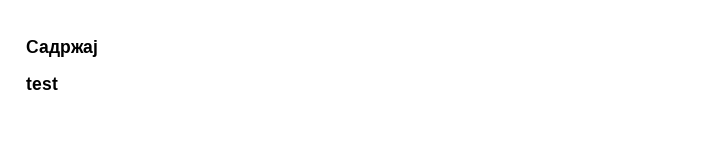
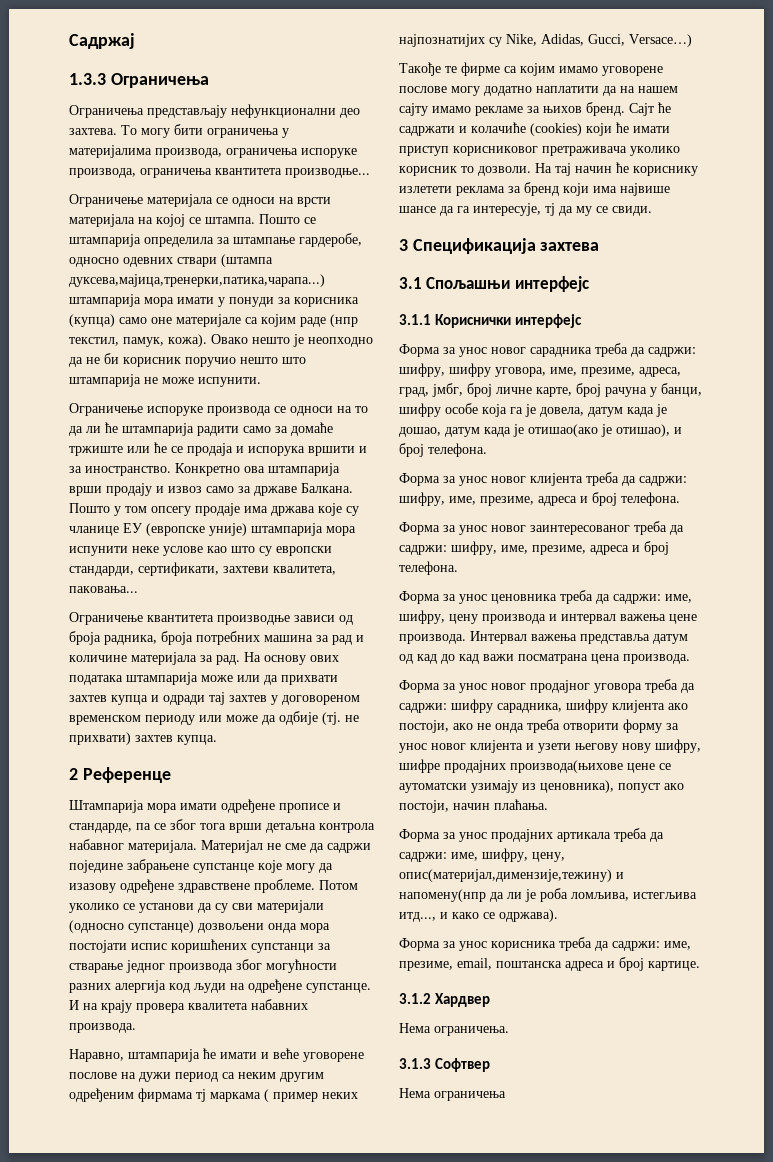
- test
+ 1.3.3 Ограничења
+ Ограничења представљају нефункционални део захтева. То могу бити ограничења у материјалима производа, ограничења испоруке производа, ограничења квантитета производње...
+ Ограничење материјала се односи на врсти материјала на којој се штампа. Пошто се штампарија определила за штампање гардеробе, односно одевних ствари (штампа дуксева,мајица,тренерки,патика,чарапа...) штампарија мора имати у понуди за корисника (купца) само оне материјале са којим раде (нпр текстил, памук, кожа). Овако нешто је неопходно да не би корисник поручио нешто што штампарија не може испунити.
+ Ограничење испоруке производа се односи на то да ли ће штампарија радити само за домаће тржиште или ће се продаја и испорука вршити и за иностранство. Конкретно ова штампарија врши продају и извоз само за државе Балкана. Пошто у том опсегу продаје има држава које су чланице ЕУ (европске уније) штампарија мора испунити неке услове као што су европски стандарди, сертификати, захтеви квалитета, паковања...
+ Ограничење квантитета производње зависи од броја радника, броја потребних машина за рад и количине материјала за рад. На основу ових података штампарија може или да прихвати захтев купца и одради тај захтев у договореном временском периоду или може да одбије (тј. не прихвати) захтев купца.
+ 2 Референце
+ Штампарија мора имати одређене прописе и стандарде, па се због тога врши детаљна контрола набавног материјала. Материјал не сме да садржи поједине забрањене супстанце које могу да изазову одређене здравствене проблеме. Потом уколико се установи да су сви материјали (односно супстанце) дозвољени онда мора постојати испис коришћених супстанци за стварање једног производа због могућности разних алергија код људи на одређене супстанце. И на крају провера квалитета набавних производа.
+ Наравно, штампарија ће имати и веће уговорене послове на дужи период са неким другим одређеним фирмама тј маркама ( пример неких најпознатијих су Nike, Adidas, Gucci, Versace…)
+ Такође те фирме са којим имамо уговорене послове могу додатно наплатити да на нашем сајту имамо рекламе за њихов бренд. Сајт ће садржати и колачиће (cookies) који ће имати приступ корисниковог претраживача уколико корисник то дозволи. На тај начин ће кориснику излетети реклама за бренд који има највише шансе да га интересује, тј да му се свиди.
+ 3 Спецификација захтева
+ 3.1 Спољашњи интерфејс
+ 3.1.1 Кориснички интерфејс
+ Форма за унос новог сарадника треба да садржи: шифру, шифру уговора, име, презиме, адреса, град, јмбг, број личне карте, број рачуна у банци, шифру особе која га је довела, датум када је дошао, датум када је отишао(ако је отишао), и број телефона.
+ Форма за унос новог клијента треба да садржи: шифру, име, презиме, адреса и број телефона.
+ Форма за унос новог заинтересованог треба да садржи: шифру, име, презиме, адреса и број телефона.
+ Форма за унос ценовника треба да садржи: име, шифру, цену производа и интервал важења цене производа. Интервал важења представља датум од кад до кад важи посматрана цена производа.
+ Форма за унос новог продајног уговора треба да садржи: шифру сарадника, шифру клијента ако постоји, ако не онда треба отворити форму за унос новог клијента и узети његову нову шифру, шифре продајних производа(њихове цене се аутоматски узимају из ценовника), попуст ако постоји, начин плаћања.
+ Форма за унос продајних артикала треба да садржи: име, шифру, цену, опис(материјал,димензије,тежину) и напомену(нпр да ли је роба ломљива, истегљива итд..., и како се одржава).
+ Форма за унос корисника треба да садржи: име, презиме, email, поштанска адреса и број картице.
+ 3.1.2 Хардвер
+ Нема ограничења.
+ 3.1.3 Софтвер
+ Нема ограничења

